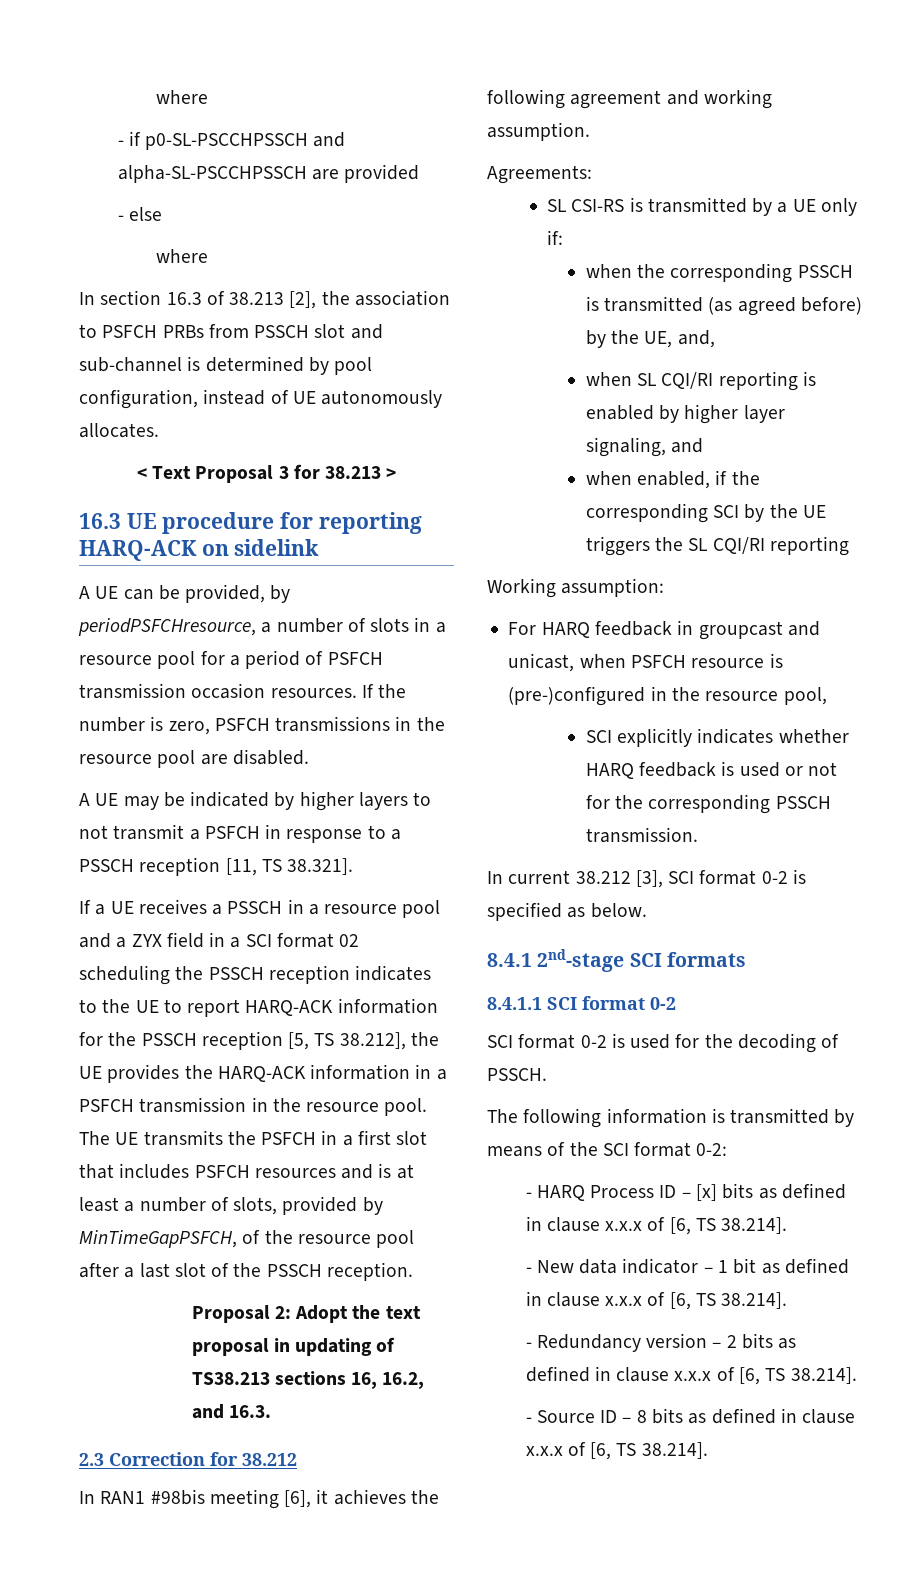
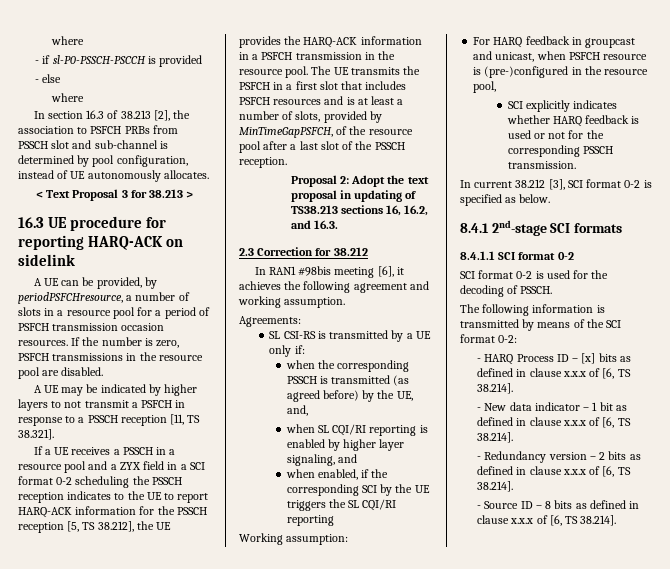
- - if p0-SL-PSCCHPSSCH and alpha-SL-PSCCHPSSCH are provided
+ - if sl-P0-PSSCH-PSCCH is provided
- If a UE receives a PSSCH in a resource pool and a ZYX field in a SCI format 02 scheduling the PSSCH reception indicates to the UE to report HARQ-ACK information for the PSSCH reception [5, TS 38.212], the UE provides the HARQ-ACK information in a PSFCH transmission in the resource pool.
+ If a UE receives a PSSCH in a resource pool and a ZYX field in a SCI format 0-2 scheduling the PSSCH reception indicates to the UE to report HARQ-ACK information for the PSSCH reception [5, TS 38.212], the UE provides the HARQ-ACK information in a PSFCH transmission in the resource pool.

